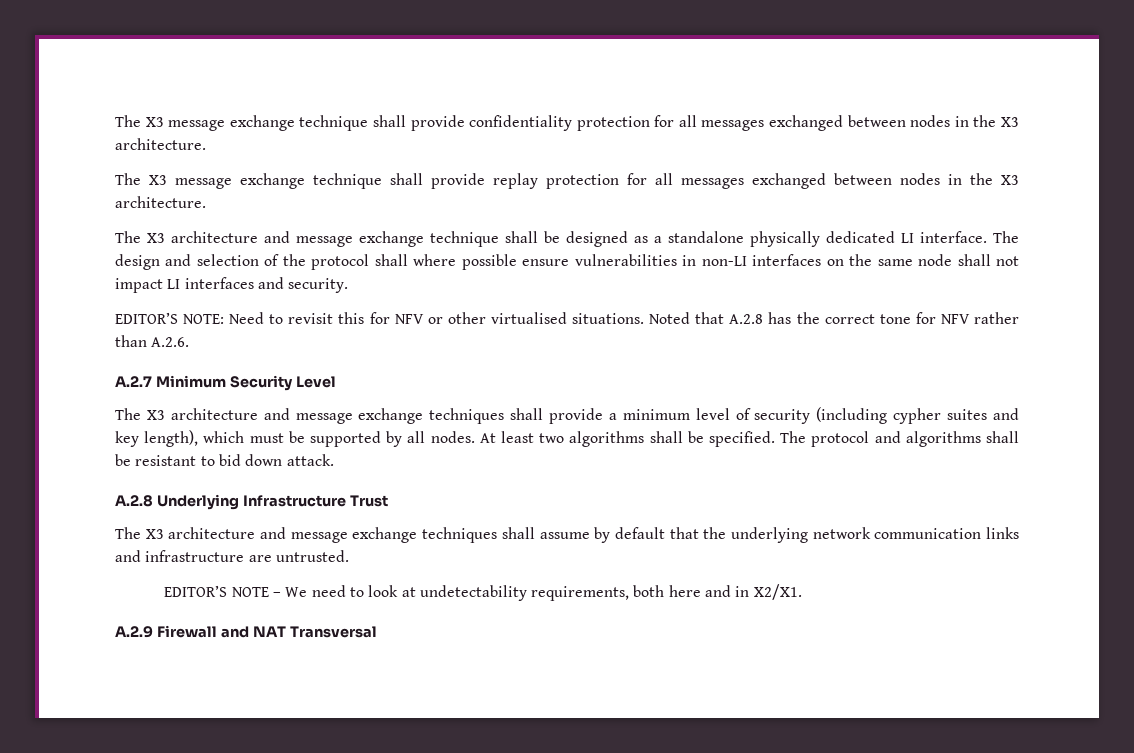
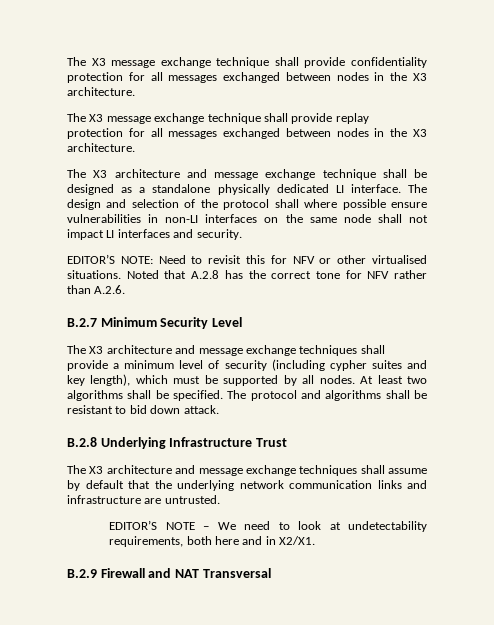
- A.2.7 Minimum Security Level
+ B.2.7 Minimum Security Level
- A.2.8 Underlying Infrastructure Trust
+ B.2.8 Underlying Infrastructure Trust
- A.2.9 Firewall and NAT Transversal
+ B.2.9 Firewall and NAT Transversal

